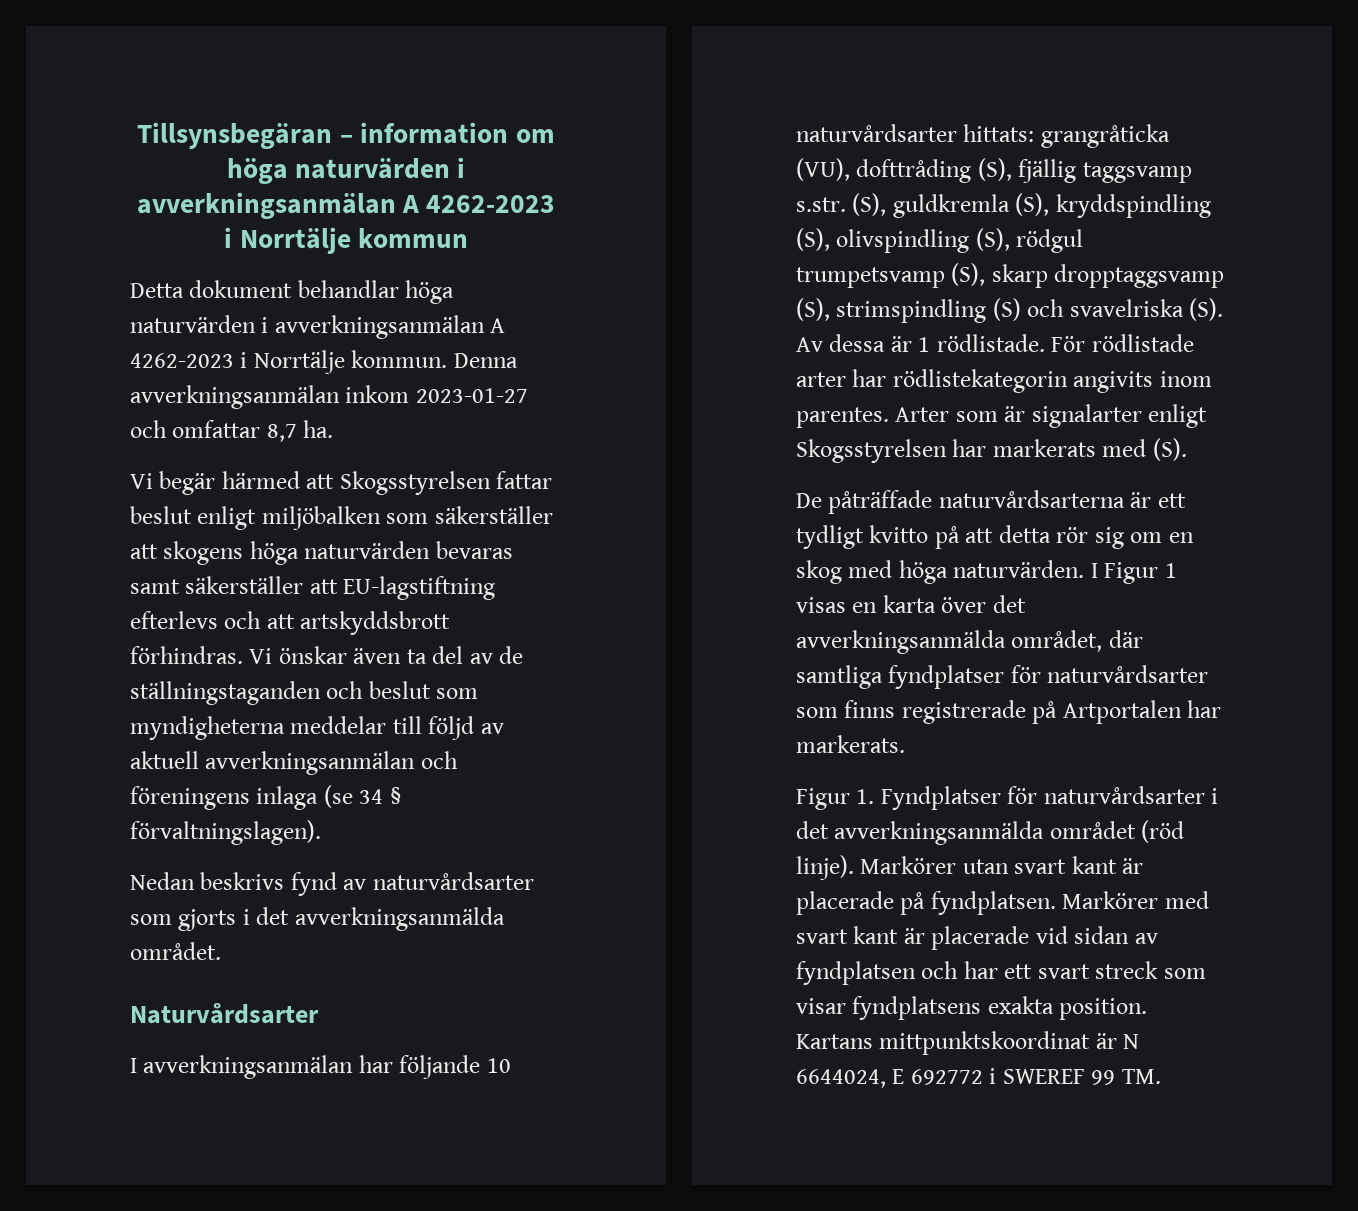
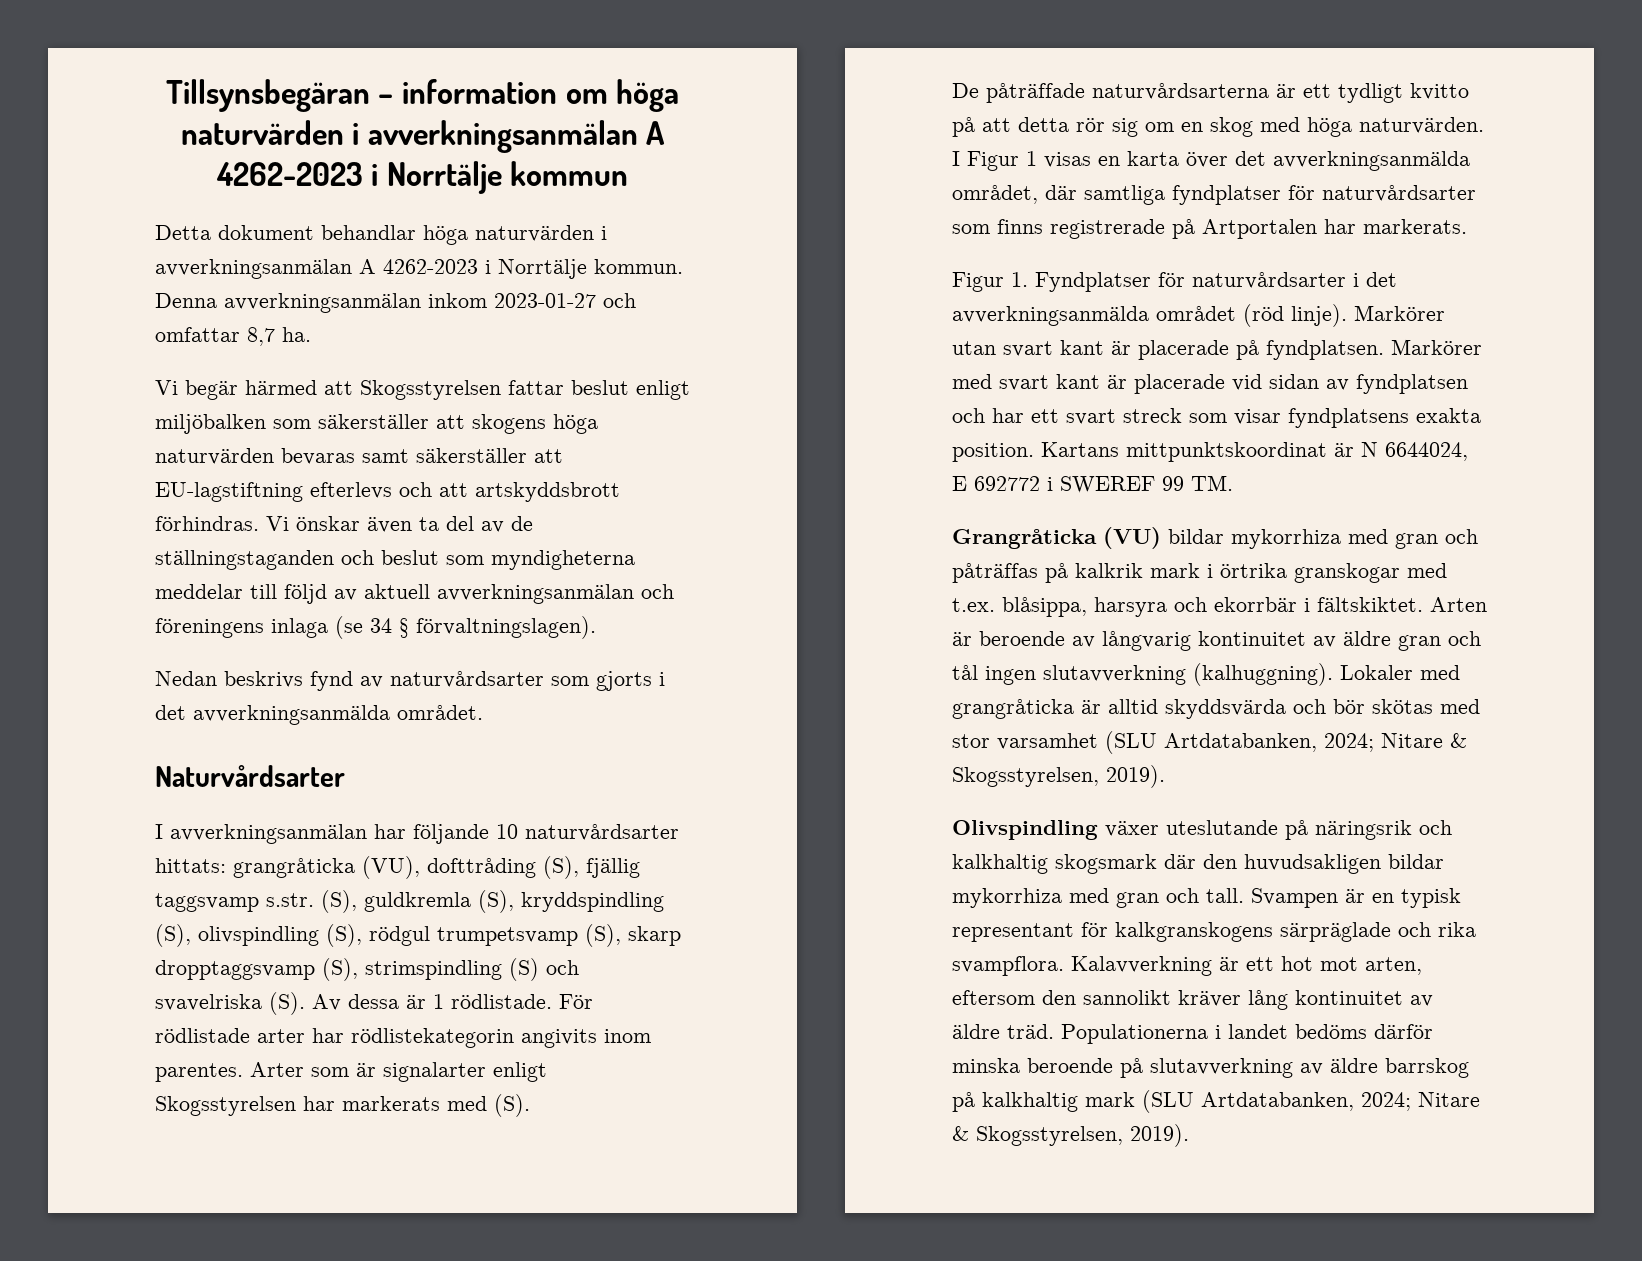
+ Grangråticka (VU) bildar mykorrhiza med gran och påträffas på kalkrik mark i örtrika granskogar med t.ex. blåsippa, harsyra och ekorrbär i fältskiktet. Arten är beroende av långvarig kontinuitet av äldre gran och tål ingen slutavverkning (kalhuggning). Lokaler med grangråticka är alltid skyddsvärda och bör skötas med stor varsamhet (SLU Artdatabanken, 2024; Nitare & Skogsstyrelsen, 2019).
+ Olivspindling växer uteslutande på näringsrik och kalkhaltig skogsmark där den huvudsakligen bildar mykorrhiza med gran och tall. Svampen är en typisk representant för kalkgranskogens särpräglade och rika svampflora. Kalavverkning är ett hot mot arten, eftersom den sannolikt kräver lång kontinuitet av äldre träd. Populationerna i landet bedöms därför minska beroende på slutavverkning av äldre barrskog på kalkhaltig mark (SLU Artdatabanken, 2024; Nitare & Skogsstyrelsen, 2019).

